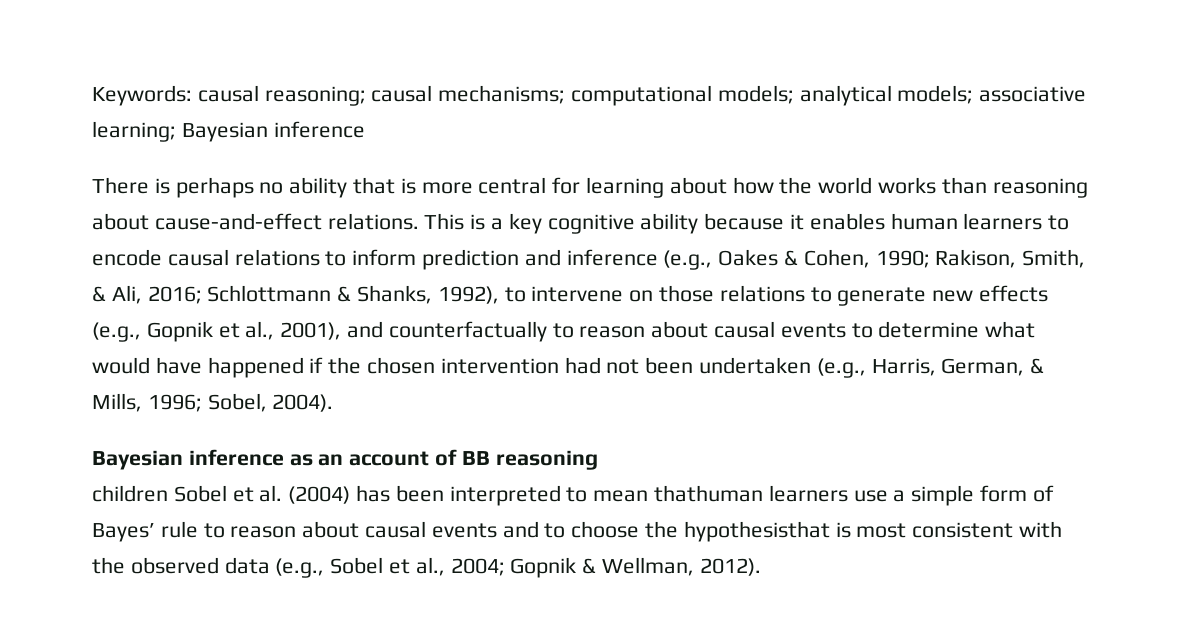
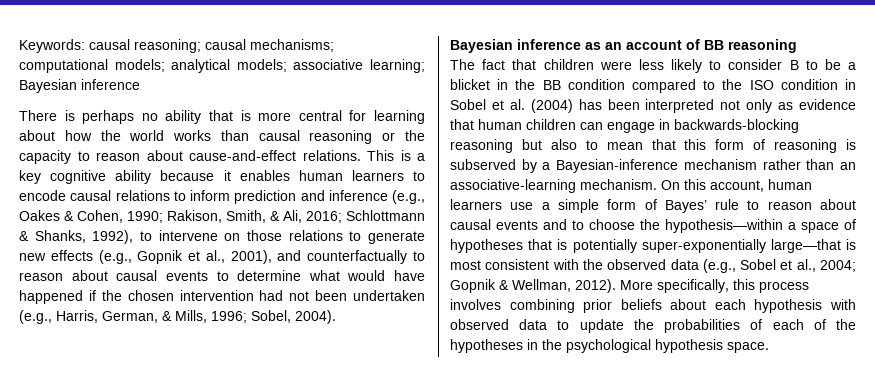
- There is perhaps no ability that is more central for learning about how the world works than reasoning about cause-and-effect relations.
+ There is perhaps no ability that is more central for learning about how the world works than causal reasoning or the capacity to reason about cause-and-effect relations.
- children Sobel et al. (2004) has been interpreted to mean thathuman learners use a simple form of Bayes’ rule to reason about causal events and to choose the hypothesisthat is most consistent with the observed data (e.g., Sobel et al., 2004; Gopnik & Wellman, 2012).
+ The fact that children were less likely to consider B to be a blicket in the BB condition compared to the ISO condition in Sobel et al. (2004) has been interpreted not only as evidence that human children can engage in backwards-blocking reasoning but also to mean that this form of reasoning is subserved by a Bayesian-inference mechanism rather than an associative-learning mechanism. On this account, human learners use a simple form of Bayes’ rule to reason about causal events and to choose the hypothesis—within a space of hypotheses that is potentially super-exponentially large—that is most consistent with the observed data (e.g., Sobel et al., 2004; Gopnik & Wellman, 2012).
+ More specifically, this process involves combining prior beliefs about each hypothesis with observed data to update the probabilities of each of the hypotheses in the psychological hypothesis space.

